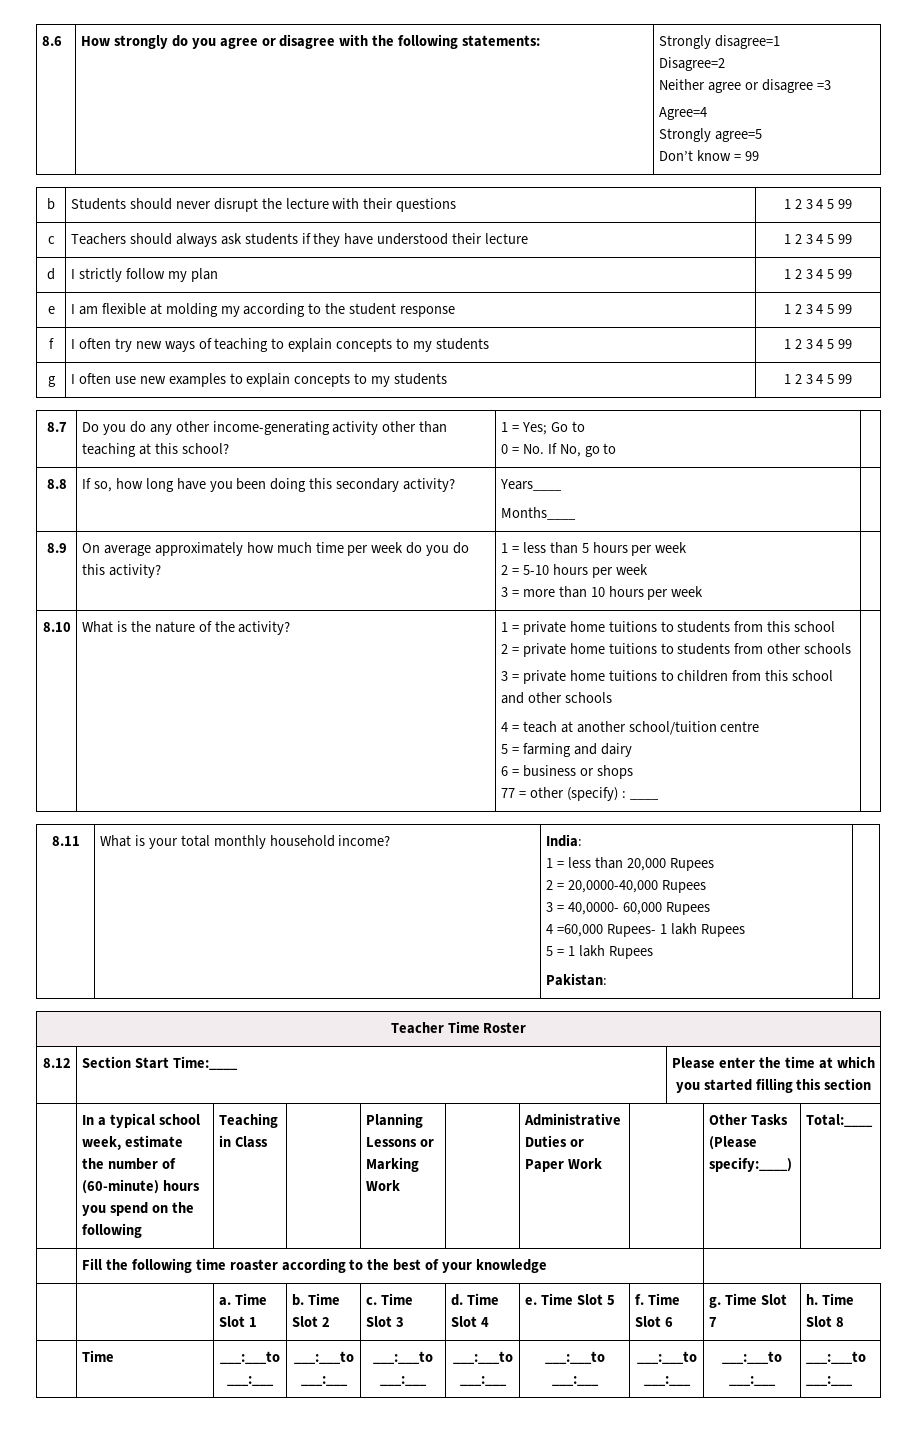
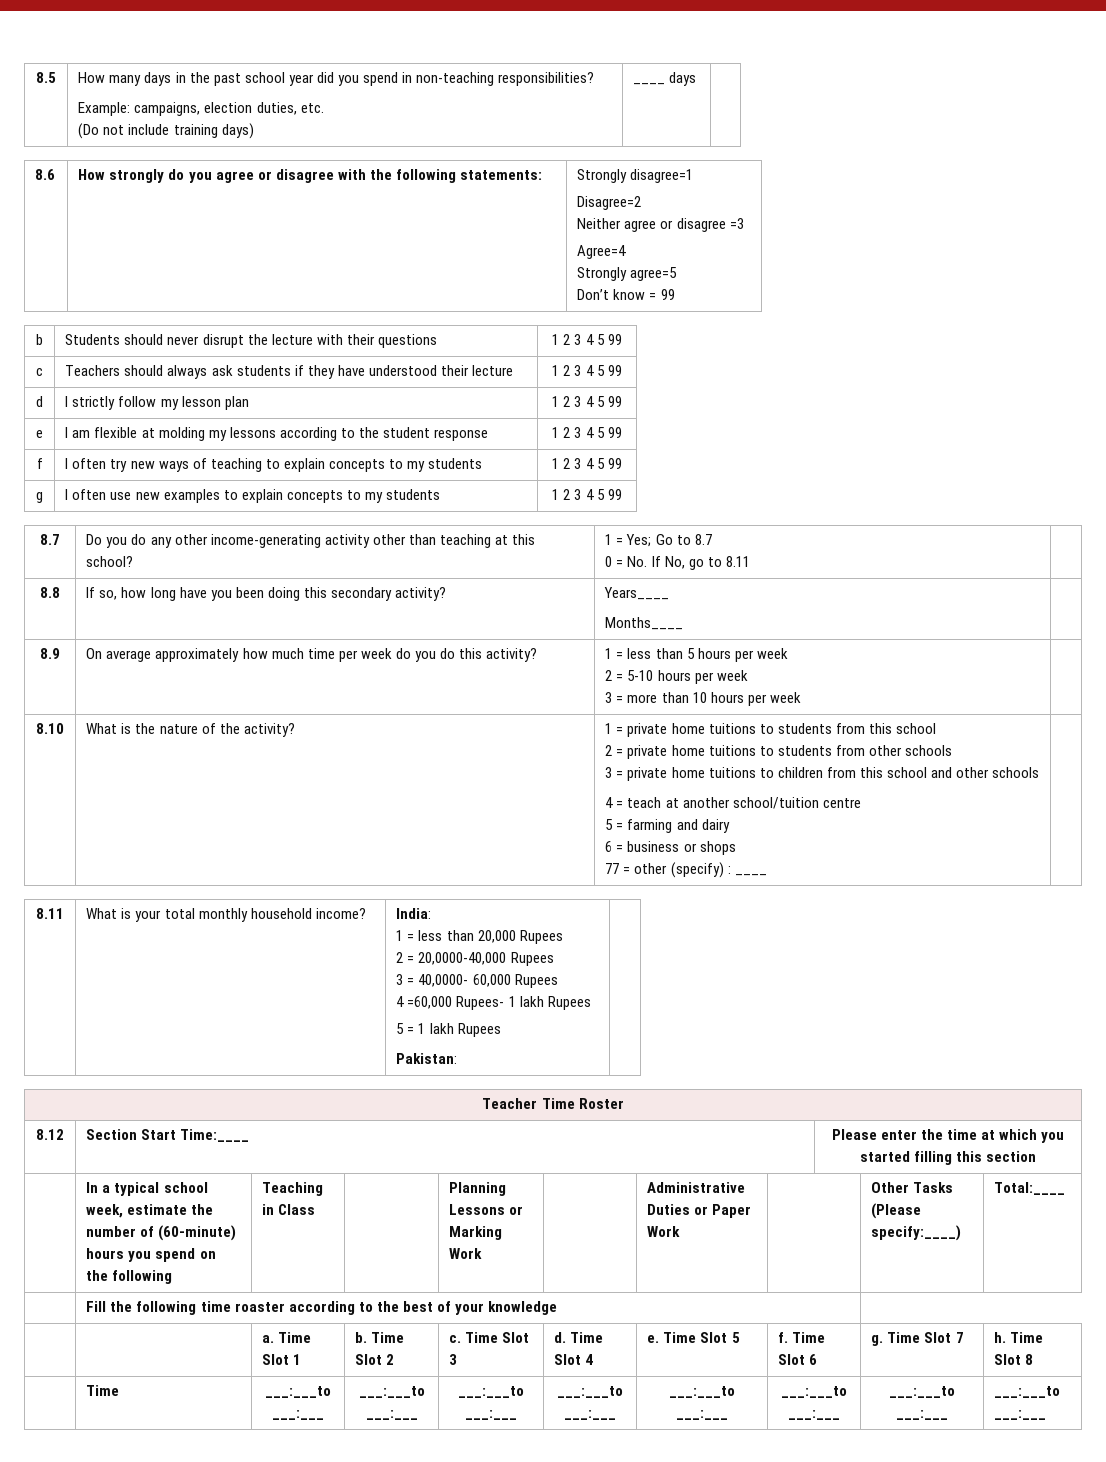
+ 8.5 | How many days in the past school year did you spend in non-teaching responsibilities?
+ Example: campaigns, election duties, etc.
+ (Do not include training days) | ____ days |
- d | I strictly follow my plan | 1 2 3 4 5 99
+ d | I strictly follow my lesson plan | 1 2 3 4 5 99
- e | I am flexible at molding my according to the student response | 1 2 3 4 5 99
+ e | I am flexible at molding my lessons according to the student response | 1 2 3 4 5 99
- 8.7 | Do you do any other income-generating activity other than teaching at this school? | 1 = Yes; Go to
- 0 = No. If No, go to |
+ 8.7 | Do you do any other income-generating activity other than teaching at this school? | 1 = Yes; Go to 8.7
+ 0 = No. If No, go to 8.11 |

